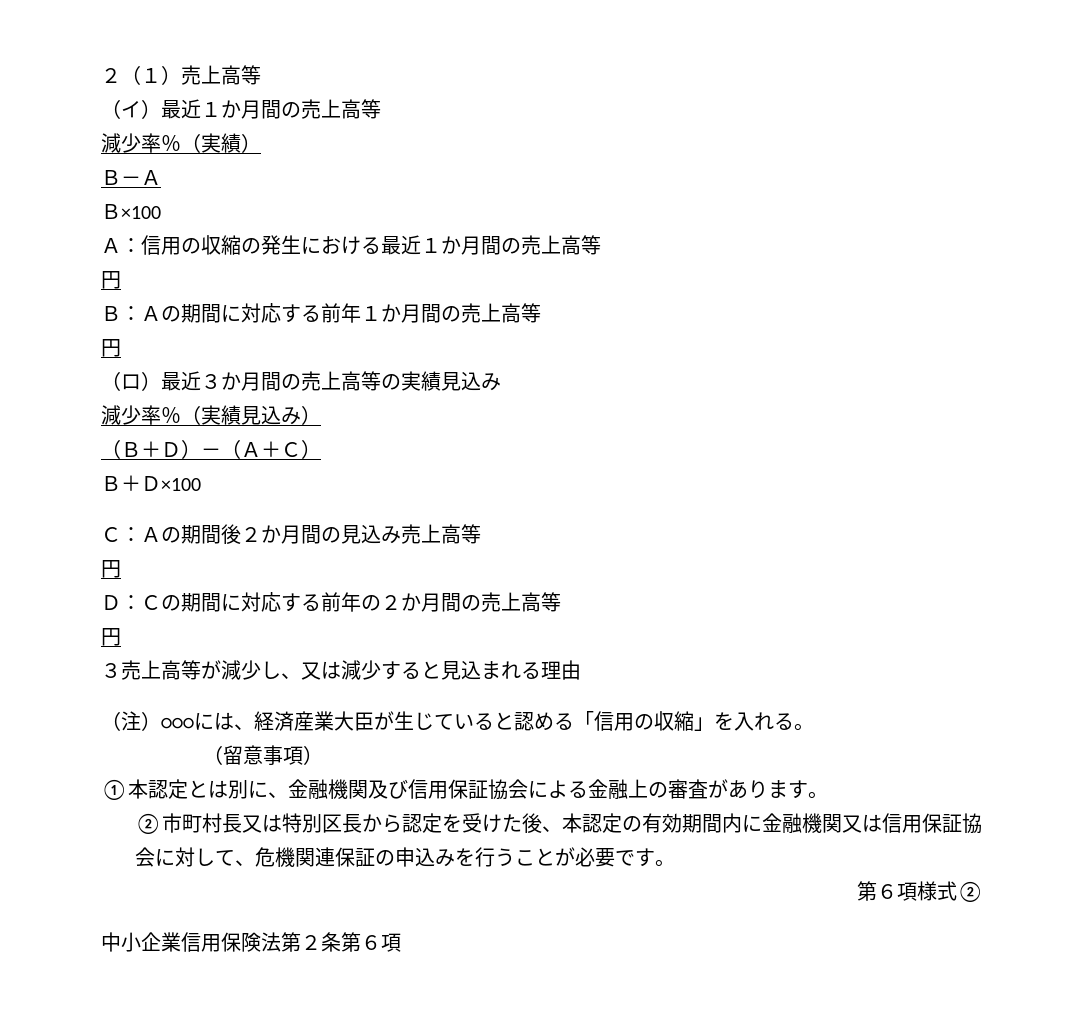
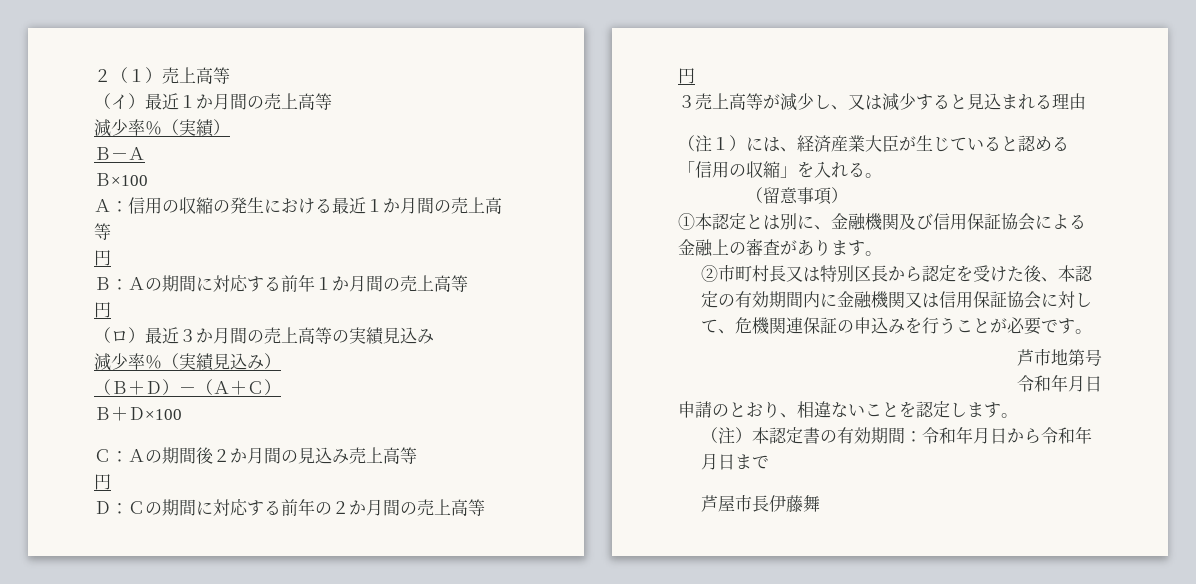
- （注）○○○には、経済産業大臣が生じていると認める「信用の収縮」を入れる。
+ （注１）には、経済産業大臣が生じていると認める「信用の収縮」を入れる。
- 第６項様式②
- 中小企業信用保険法第２条第６項
+ 芦市地第号
+ 令和年月日
+ 申請のとおり、相違ないことを認定します。
+ （注）本認定書の有効期間：令和年月日から令和年月日まで
+ 芦屋市長伊藤舞

